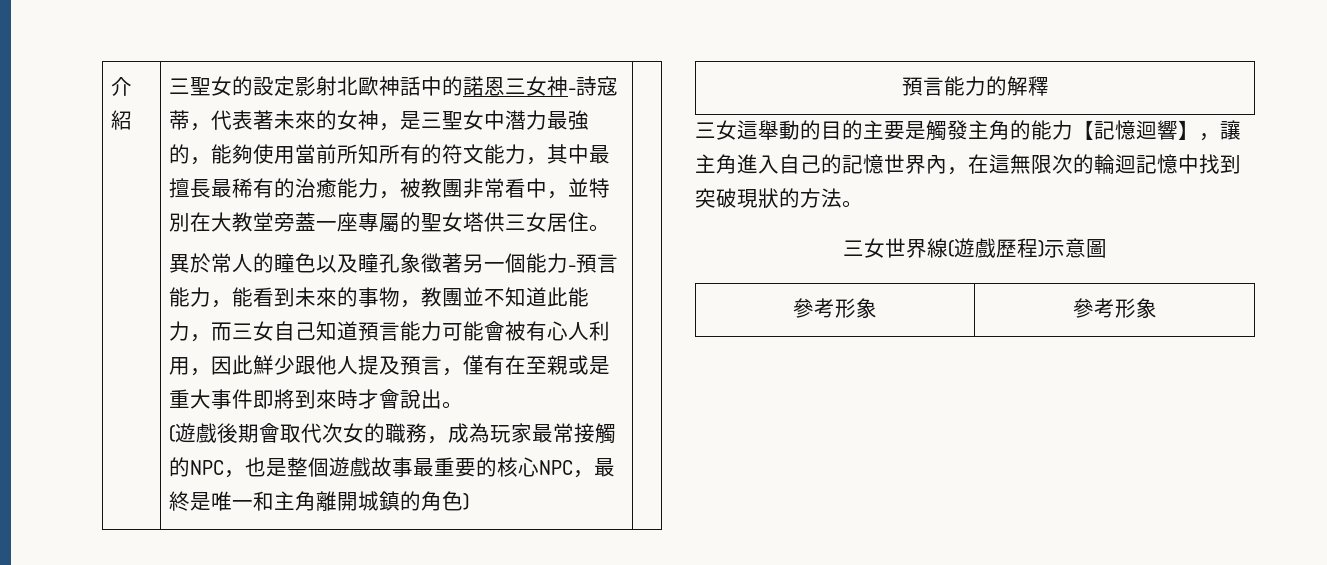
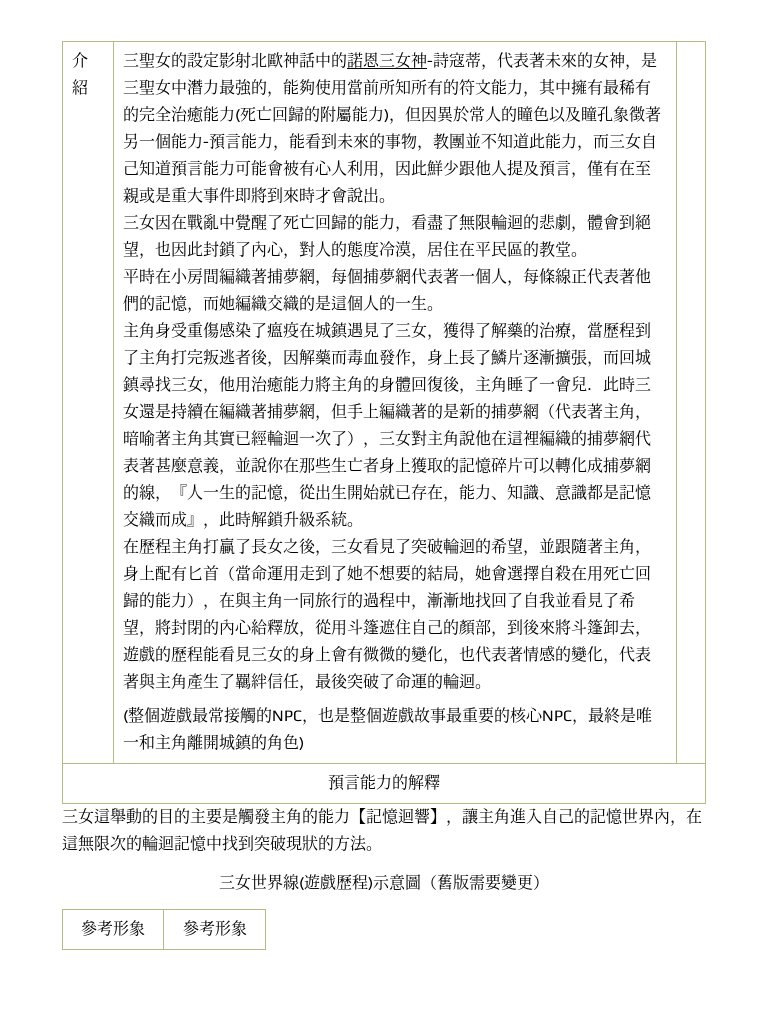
- 三聖女的設定影射北歐神話中的諾恩三女神-詩寇蒂，代表著未來的女神，是三聖女中潛力最強的，能夠使用當前所知所有的符文能力，其中最擅長最稀有的治癒能力，被教團非常看中，並特別在大教堂旁蓋一座專屬的聖女塔供三女居住。
- 異於常人的瞳色以及瞳孔象徵著另一個能力-預言能力，能看到未來的事物，教團並不知道此能力，而三女自己知道預言能力可能會被有心人利用，因此鮮少跟他人提及預言，僅有在至親或是重大事件即將到來時才會說出。
+ 三聖女的設定影射北歐神話中的諾恩三女神-詩寇蒂，代表著未來的女神，是三聖女中潛力最強的，能夠使用當前所知所有的符文能力，其中擁有最稀有的完全治癒能力(死亡回歸的附屬能力)，但因異於常人的瞳色以及瞳孔象徵著另一個能力-預言能力，能看到未來的事物，教團並不知道此能力，而三女自己知道預言能力可能會被有心人利用，因此鮮少跟他人提及預言，僅有在至親或是重大事件即將到來時才會說出。
- (遊戲後期會取代次女的職務，成為玩家最常接觸的NPC，也是整個遊戲故事最重要的核心NPC，最終是唯一和主角離開城鎮的角色)
+ 三女因在戰亂中覺醒了死亡回歸的能力，看盡了無限輪迴的悲劇，體會到絕望，也因此封鎖了內心，對人的態度冷漠，居住在平民區的教堂。
+ 平時在小房間編織著捕夢網，每個捕夢網代表著一個人，每條線正代表著他們的記憶，而她編織交織的是這個人的一生。
+ 主角身受重傷感染了瘟疫在城鎮遇見了三女，獲得了解藥的治療，當歷程到了主角打完叛逃者後，因解藥而毒血發作，身上長了鱗片逐漸擴張，而回城鎮尋找三女，他用治癒能力將主角的身體回復後，主角睡了一會兒．此時三女還是持續在編織著捕夢網，但手上編織著的是新的捕夢網（代表著主角，暗喻著主角其實已經輪迴一次了），三女對主角說他在這裡編織的捕夢網代表著甚麼意義，並說你在那些生亡者身上獲取的記憶碎片可以轉化成捕夢網的線，『人一生的記憶，從出生開始就已存在，能力、知識、意識都是記憶交織而成』，此時解鎖升級系統。
+ 在歷程主角打贏了長女之後，三女看見了突破輪迴的希望，並跟隨著主角，身上配有匕首（當命運用走到了她不想要的結局，她會選擇自殺在用死亡回歸的能力），在與主角一同旅行的過程中，漸漸地找回了自我並看見了希望，將封閉的內心給釋放，從用斗篷遮住自己的顏部，到後來將斗篷卸去，遊戲的歷程能看見三女的身上會有微微的變化，也代表著情感的變化，代表著與主角產生了羈絆信任，最後突破了命運的輪迴。
+ (整個遊戲最常接觸的NPC，也是整個遊戲故事最重要的核心NPC，最終是唯一和主角離開城鎮的角色)
- 三女世界線(遊戲歷程)示意圖
+ 三女世界線(遊戲歷程)示意圖（舊版需要變更）

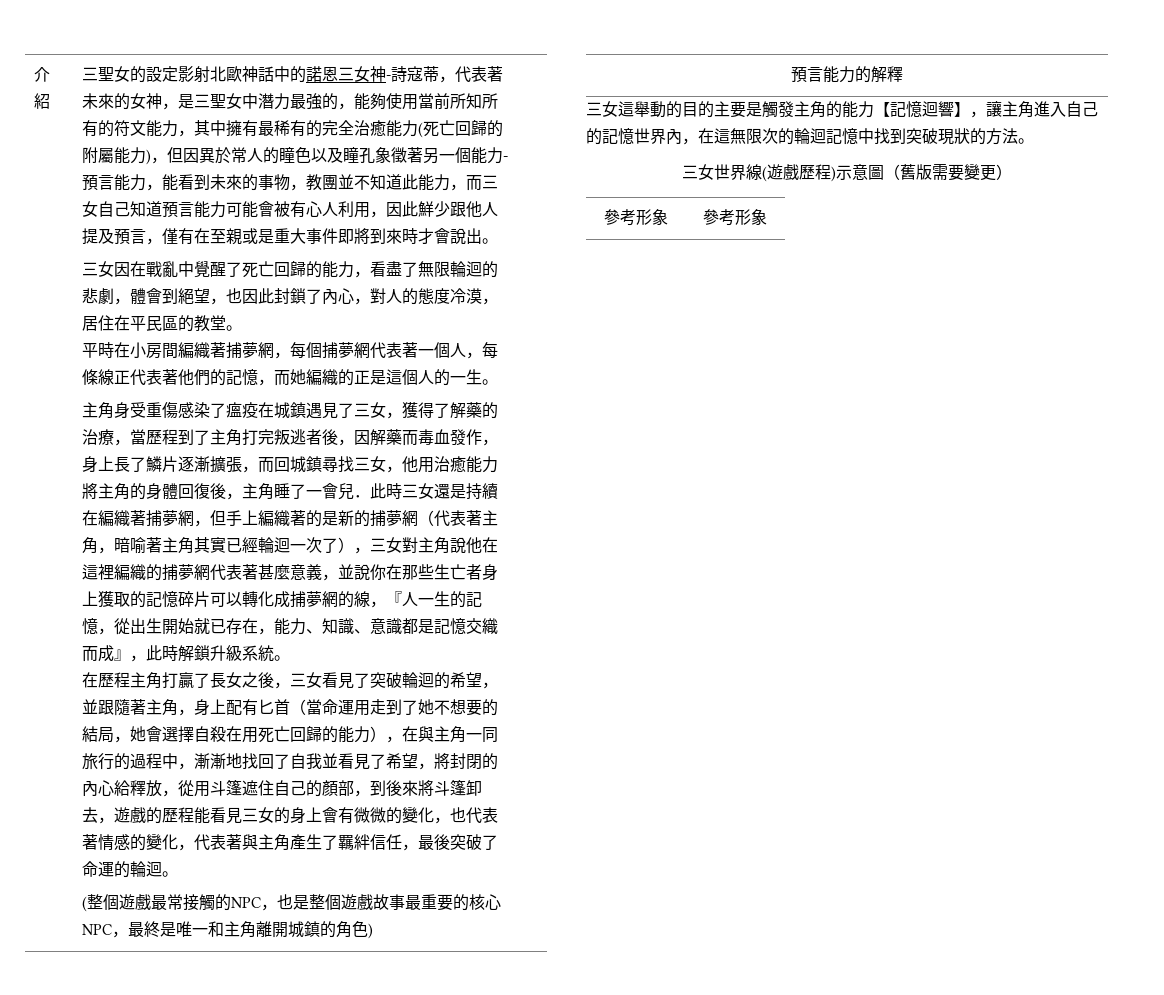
- 平時在小房間編織著捕夢網，每個捕夢網代表著一個人，每條線正代表著他們的記憶，而她編織交織的是這個人的一生。
+ 平時在小房間編織著捕夢網，每個捕夢網代表著一個人，每條線正代表著他們的記憶，而她編織的正是這個人的一生。

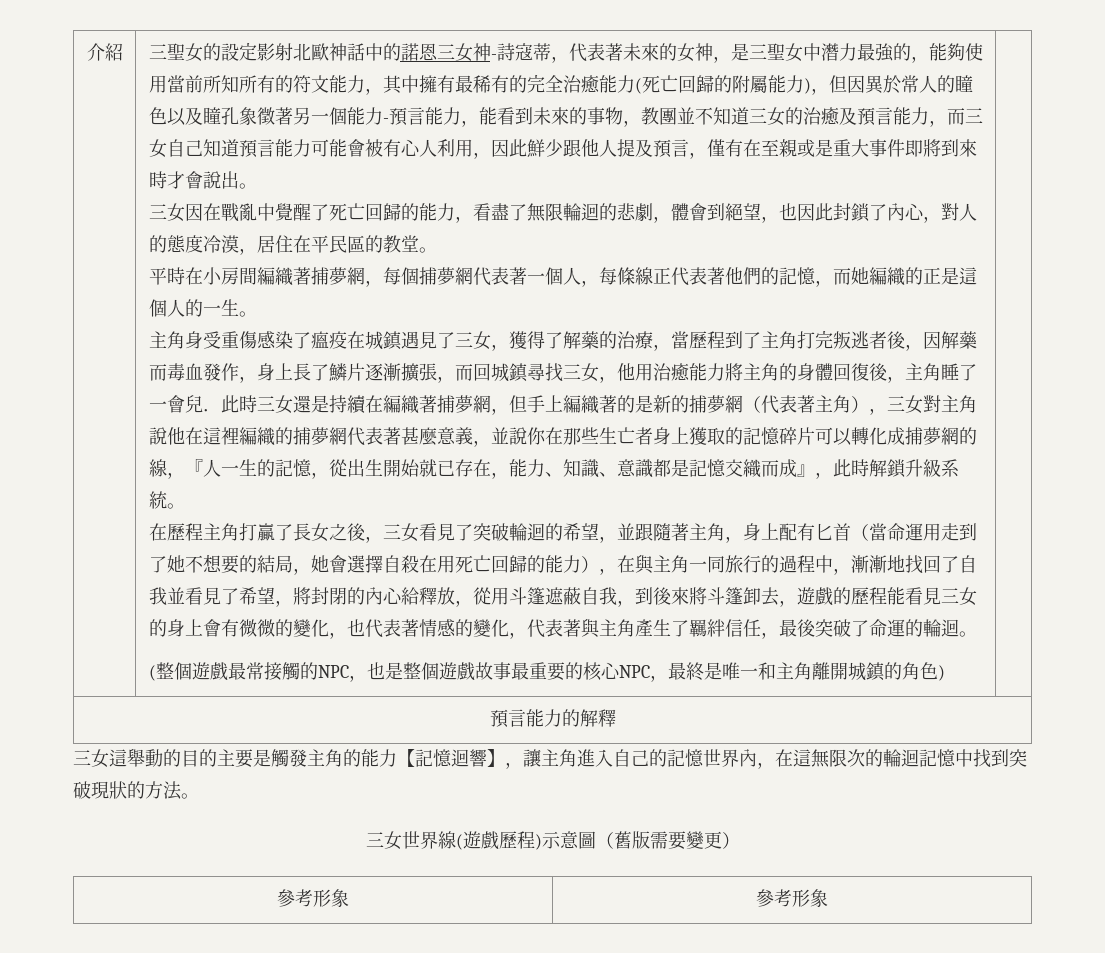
- 三聖女的設定影射北歐神話中的諾恩三女神-詩寇蒂，代表著未來的女神，是三聖女中潛力最強的，能夠使用當前所知所有的符文能力，其中擁有最稀有的完全治癒能力(死亡回歸的附屬能力)，但因異於常人的瞳色以及瞳孔象徵著另一個能力-預言能力，能看到未來的事物，教團並不知道此能力，而三女自己知道預言能力可能會被有心人利用，因此鮮少跟他人提及預言，僅有在至親或是重大事件即將到來時才會說出。
+ 三聖女的設定影射北歐神話中的諾恩三女神-詩寇蒂，代表著未來的女神，是三聖女中潛力最強的，能夠使用當前所知所有的符文能力，其中擁有最稀有的完全治癒能力(死亡回歸的附屬能力)，但因異於常人的瞳色以及瞳孔象徵著另一個能力-預言能力，能看到未來的事物，教團並不知道三女的治癒及預言能力，而三女自己知道預言能力可能會被有心人利用，因此鮮少跟他人提及預言，僅有在至親或是重大事件即將到來時才會說出。
- 主角身受重傷感染了瘟疫在城鎮遇見了三女，獲得了解藥的治療，當歷程到了主角打完叛逃者後，因解藥而毒血發作，身上長了鱗片逐漸擴張，而回城鎮尋找三女，他用治癒能力將主角的身體回復後，主角睡了一會兒．此時三女還是持續在編織著捕夢網，但手上編織著的是新的捕夢網（代表著主角，暗喻著主角其實已經輪迴一次了），三女對主角說他在這裡編織的捕夢網代表著甚麼意義，並說你在那些生亡者身上獲取的記憶碎片可以轉化成捕夢網的線，『人一生的記憶，從出生開始就已存在，能力、知識、意識都是記憶交織而成』，此時解鎖升級系統。
+ 主角身受重傷感染了瘟疫在城鎮遇見了三女，獲得了解藥的治療，當歷程到了主角打完叛逃者後，因解藥而毒血發作，身上長了鱗片逐漸擴張，而回城鎮尋找三女，他用治癒能力將主角的身體回復後，主角睡了一會兒．此時三女還是持續在編織著捕夢網，但手上編織著的是新的捕夢網（代表著主角），三女對主角說他在這裡編織的捕夢網代表著甚麼意義，並說你在那些生亡者身上獲取的記憶碎片可以轉化成捕夢網的線，『人一生的記憶，從出生開始就已存在，能力、知識、意識都是記憶交織而成』，此時解鎖升級系統。
- 在歷程主角打贏了長女之後，三女看見了突破輪迴的希望，並跟隨著主角，身上配有匕首（當命運用走到了她不想要的結局，她會選擇自殺在用死亡回歸的能力），在與主角一同旅行的過程中，漸漸地找回了自我並看見了希望，將封閉的內心給釋放，從用斗篷遮住自己的顏部，到後來將斗篷卸去，遊戲的歷程能看見三女的身上會有微微的變化，也代表著情感的變化，代表著與主角產生了羈絆信任，最後突破了命運的輪迴。
+ 在歷程主角打贏了長女之後，三女看見了突破輪迴的希望，並跟隨著主角，身上配有匕首（當命運用走到了她不想要的結局，她會選擇自殺在用死亡回歸的能力），在與主角一同旅行的過程中，漸漸地找回了自我並看見了希望，將封閉的內心給釋放，從用斗篷遮蔽自我，到後來將斗篷卸去，遊戲的歷程能看見三女的身上會有微微的變化，也代表著情感的變化，代表著與主角產生了羈絆信任，最後突破了命運的輪迴。

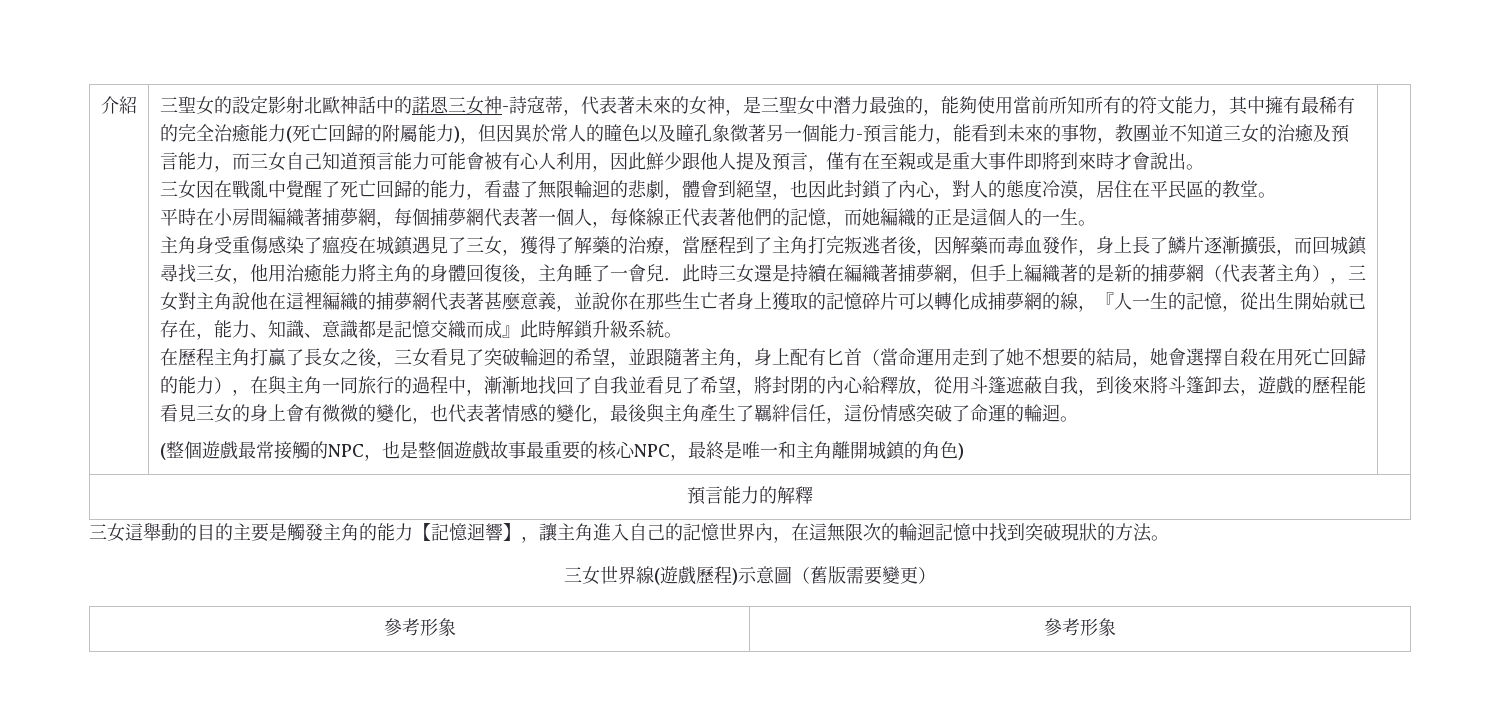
- 主角身受重傷感染了瘟疫在城鎮遇見了三女，獲得了解藥的治療，當歷程到了主角打完叛逃者後，因解藥而毒血發作，身上長了鱗片逐漸擴張，而回城鎮尋找三女，他用治癒能力將主角的身體回復後，主角睡了一會兒．此時三女還是持續在編織著捕夢網，但手上編織著的是新的捕夢網（代表著主角），三女對主角說他在這裡編織的捕夢網代表著甚麼意義，並說你在那些生亡者身上獲取的記憶碎片可以轉化成捕夢網的線，『人一生的記憶，從出生開始就已存在，能力、知識、意識都是記憶交織而成』，此時解鎖升級系統。
+ 主角身受重傷感染了瘟疫在城鎮遇見了三女，獲得了解藥的治療，當歷程到了主角打完叛逃者後，因解藥而毒血發作，身上長了鱗片逐漸擴張，而回城鎮尋找三女，他用治癒能力將主角的身體回復後，主角睡了一會兒．此時三女還是持續在編織著捕夢網，但手上編織著的是新的捕夢網（代表著主角），三女對主角說他在這裡編織的捕夢網代表著甚麼意義，並說你在那些生亡者身上獲取的記憶碎片可以轉化成捕夢網的線，『人一生的記憶，從出生開始就已存在，能力、知識、意識都是記憶交織而成』此時解鎖升級系統。
- 在歷程主角打贏了長女之後，三女看見了突破輪迴的希望，並跟隨著主角，身上配有匕首（當命運用走到了她不想要的結局，她會選擇自殺在用死亡回歸的能力），在與主角一同旅行的過程中，漸漸地找回了自我並看見了希望，將封閉的內心給釋放，從用斗篷遮蔽自我，到後來將斗篷卸去，遊戲的歷程能看見三女的身上會有微微的變化，也代表著情感的變化，代表著與主角產生了羈絆信任，最後突破了命運的輪迴。
+ 在歷程主角打贏了長女之後，三女看見了突破輪迴的希望，並跟隨著主角，身上配有匕首（當命運用走到了她不想要的結局，她會選擇自殺在用死亡回歸的能力），在與主角一同旅行的過程中，漸漸地找回了自我並看見了希望，將封閉的內心給釋放，從用斗篷遮蔽自我，到後來將斗篷卸去，遊戲的歷程能看見三女的身上會有微微的變化，也代表著情感的變化，最後與主角產生了羈絆信任，這份情感突破了命運的輪迴。

